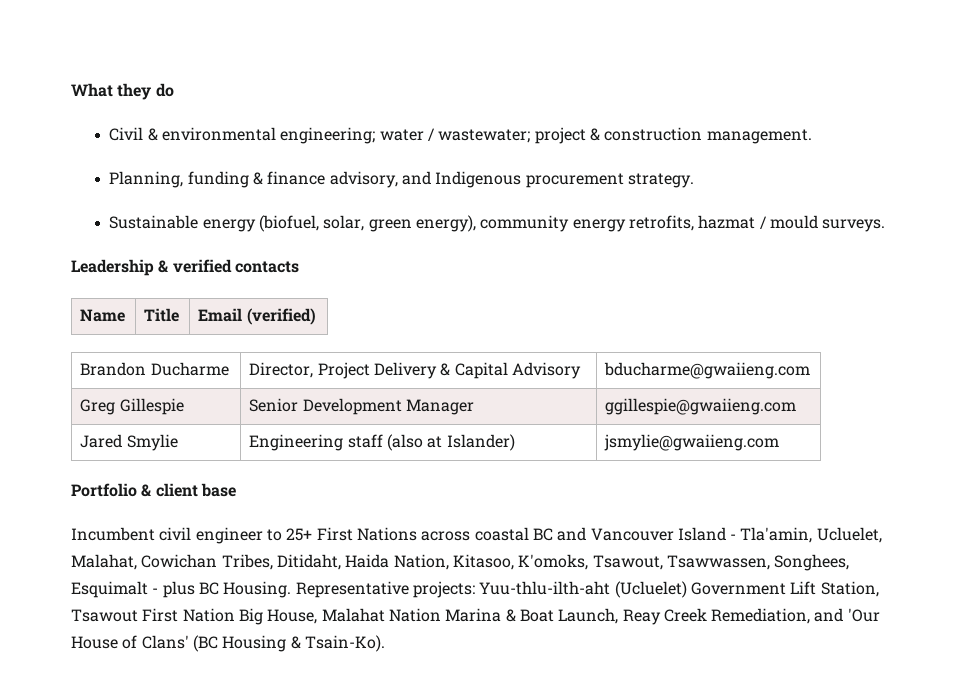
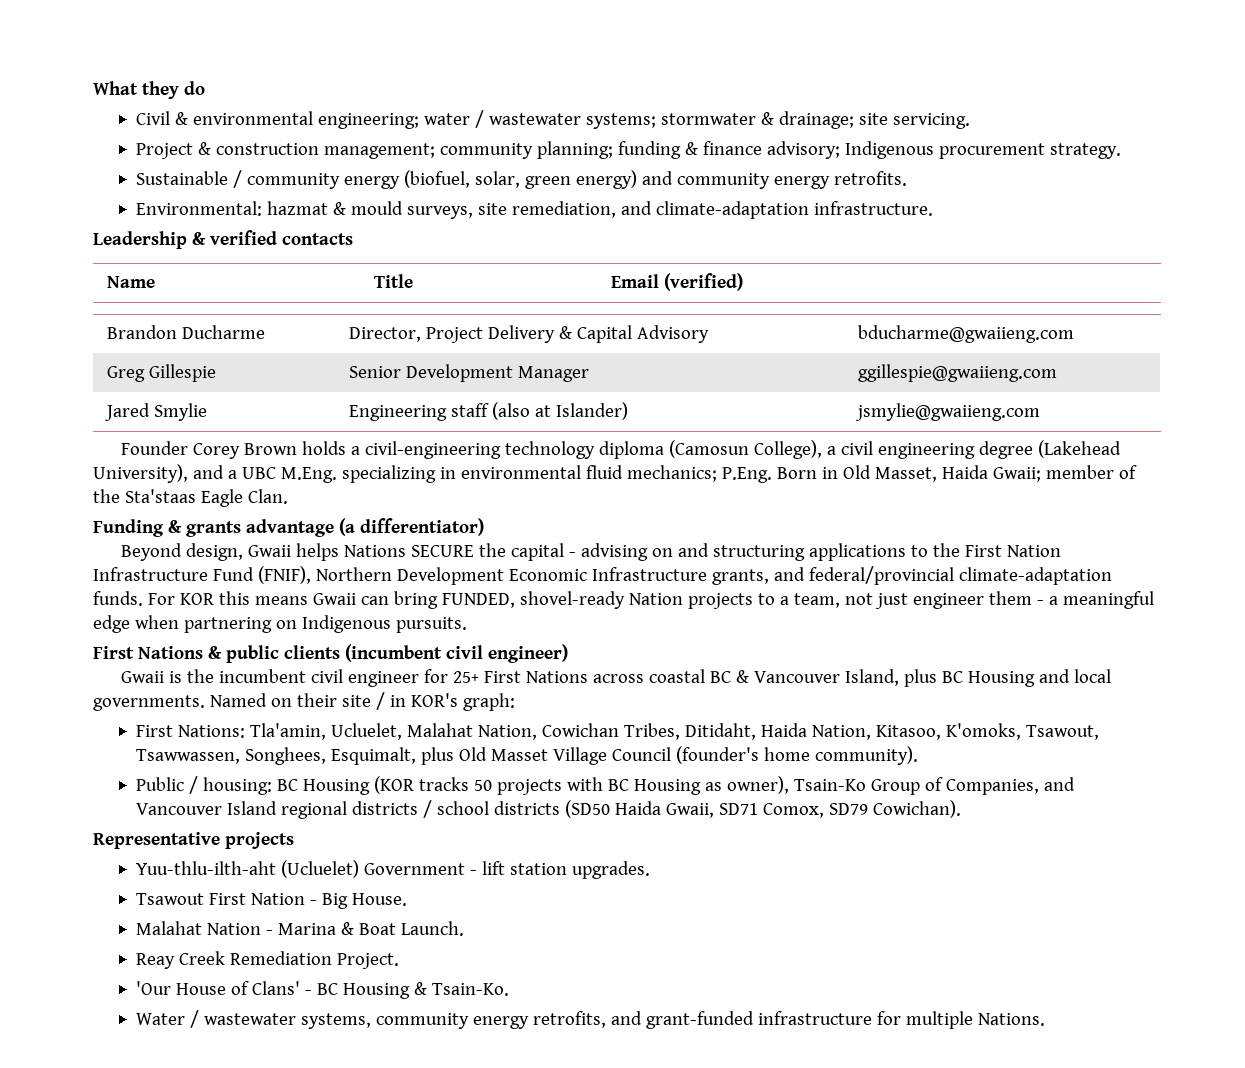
- Civil & environmental engineering; water / wastewater; project & construction management.
- Planning, funding & finance advisory, and Indigenous procurement strategy.
+ Civil & environmental engineering; water / wastewater systems; stormwater & drainage; site servicing.
+ Project & construction management; community planning; funding & finance advisory; Indigenous procurement strategy.
- Sustainable energy (biofuel, solar, green energy), community energy retrofits, hazmat / mould surveys.
+ Sustainable / community energy (biofuel, solar, green energy) and community energy retrofits.
+ Environmental: hazmat & mould surveys, site remediation, and climate-adaptation infrastructure.
- Portfolio & client base
- Incumbent civil engineer to 25+ First Nations across coastal BC and Vancouver Island - Tla'amin, Ucluelet, Malahat, Cowichan Tribes, Ditidaht, Haida Nation, Kitasoo, K'omoks, Tsawout, Tsawwassen, Songhees, Esquimalt - plus BC Housing. Representative projects: Yuu-thlu-ilth-aht (Ucluelet) Government Lift Station, Tsawout First Nation Big House, Malahat Nation Marina & Boat Launch, Reay Creek Remediation, and 'Our House of Clans' (BC Housing & Tsain-Ko).
+ Founder Corey Brown holds a civil-engineering technology diploma (Camosun College), a civil engineering degree (Lakehead University), and a UBC M.Eng. specializing in environmental fluid mechanics; P.Eng. Born in Old Masset, Haida Gwaii; member of the Sta'staas Eagle Clan.
+ Funding & grants advantage (a differentiator)
+ Beyond design, Gwaii helps Nations SECURE the capital - advising on and structuring applications to the First Nation Infrastructure Fund (FNIF), Northern Development Economic Infrastructure grants, and federal/provincial climate-adaptation funds. For KOR this means Gwaii can bring FUNDED, shovel-ready Nation projects to a team, not just engineer them - a meaningful edge when partnering on Indigenous pursuits.
+ First Nations & public clients (incumbent civil engineer)
+ Gwaii is the incumbent civil engineer for 25+ First Nations across coastal BC & Vancouver Island, plus BC Housing and local governments. Named on their site / in KOR's graph:
+ First Nations: Tla'amin, Ucluelet, Malahat Nation, Cowichan Tribes, Ditidaht, Haida Nation, Kitasoo, K'omoks, Tsawout, Tsawwassen, Songhees, Esquimalt, plus Old Masset Village Council (founder's home community).
+ Public / housing: BC Housing (KOR tracks 50 projects with BC Housing as owner), Tsain-Ko Group of Companies, and Vancouver Island regional districts / school districts (SD50 Haida Gwaii, SD71 Comox, SD79 Cowichan).
+ Representative projects
+ Yuu-thlu-ilth-aht (Ucluelet) Government - lift station upgrades.
+ Tsawout First Nation - Big House.
+ Malahat Nation - Marina & Boat Launch.
+ Reay Creek Remediation Project.
+ 'Our House of Clans' - BC Housing & Tsain-Ko.
+ Water / wastewater systems, community energy retrofits, and grant-funded infrastructure for multiple Nations.

